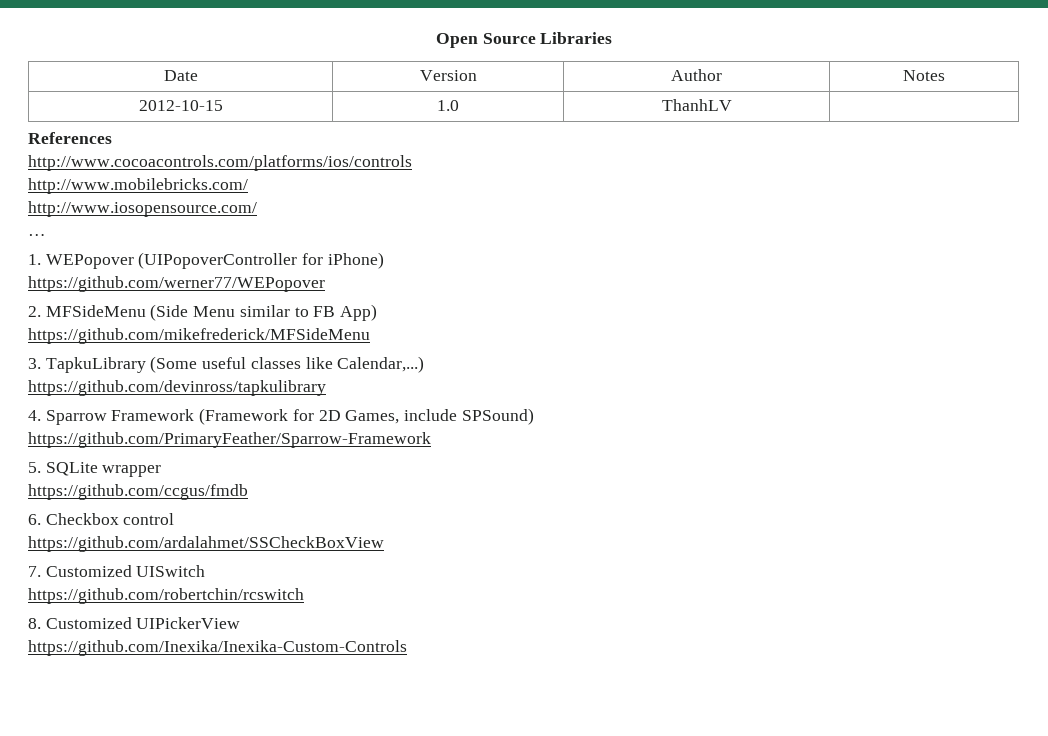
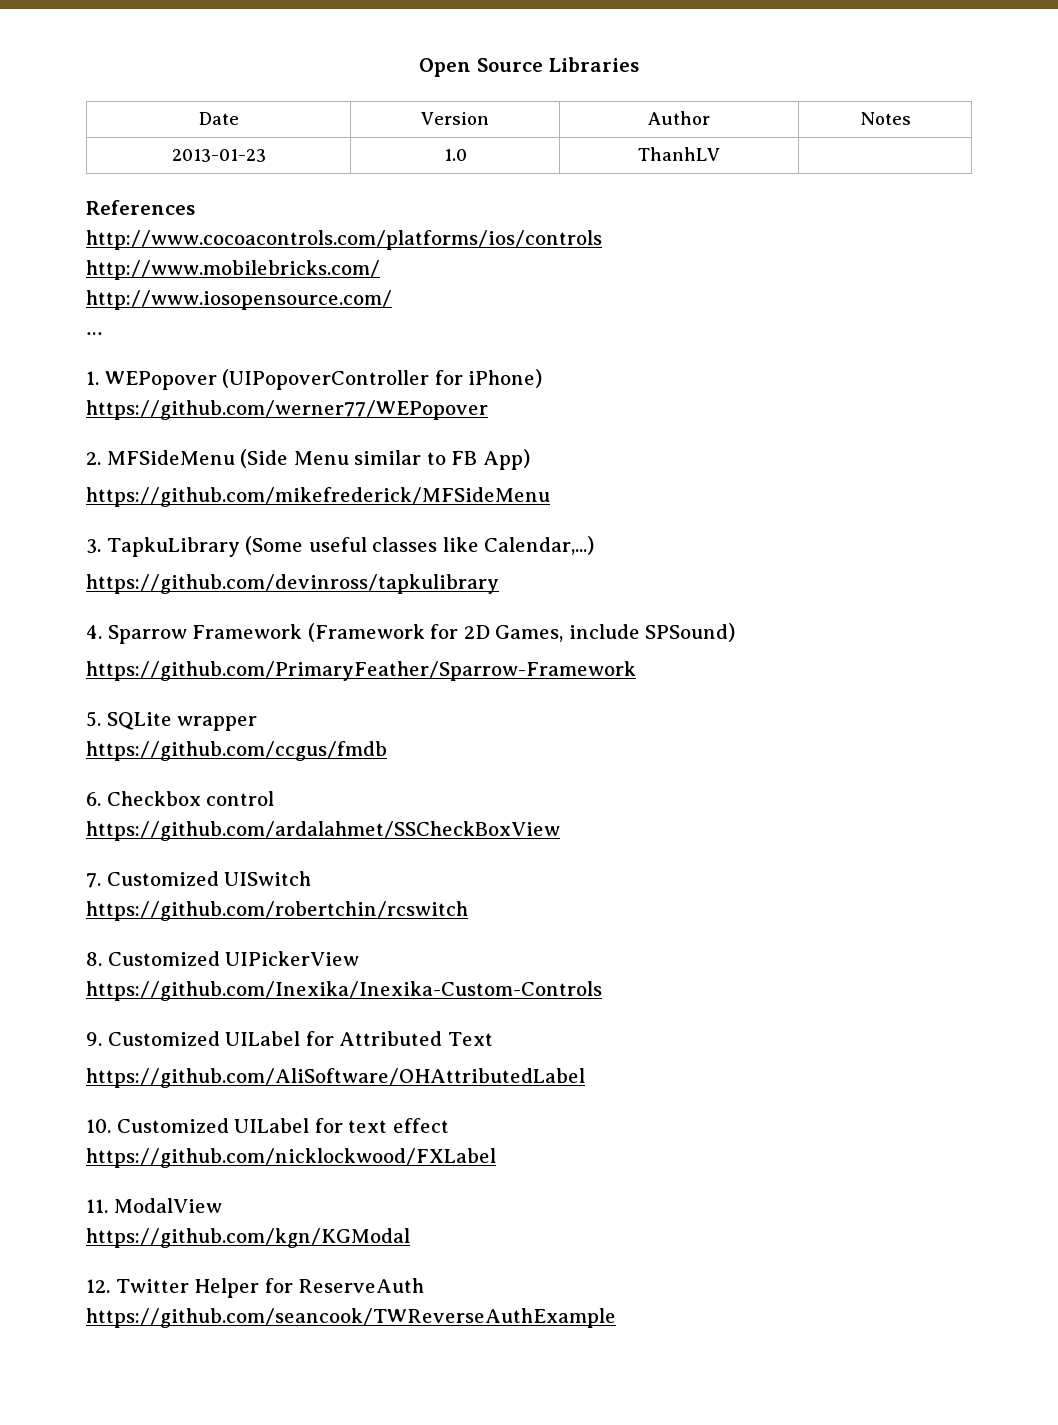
- 2012-10-15 | 1.0 | ThanhLV |
+ 2013-01-23 | 1.0 | ThanhLV |
+ 9. Customized UILabel for Attributed Text
+ https://github.com/AliSoftware/OHAttributedLabel
+ 10. Customized UILabel for text effect
+ https://github.com/nicklockwood/FXLabel
+ 11. ModalView
+ https://github.com/kgn/KGModal
+ 12. Twitter Helper for ReserveAuth
+ https://github.com/seancook/TWReverseAuthExample

